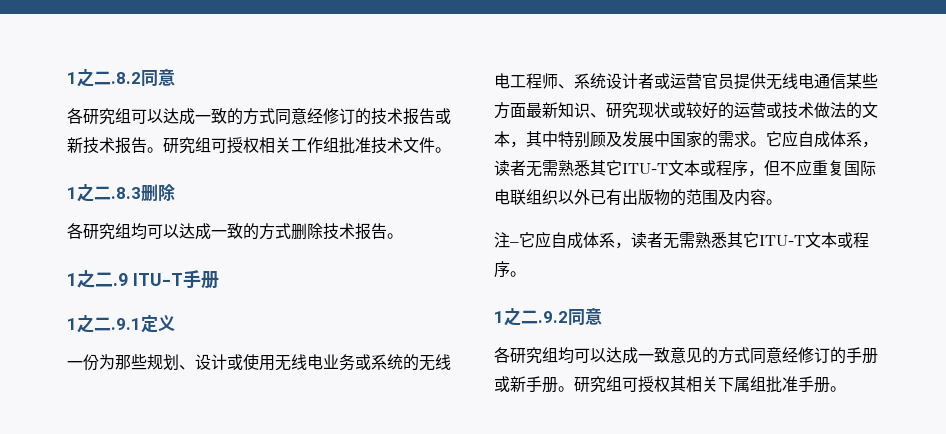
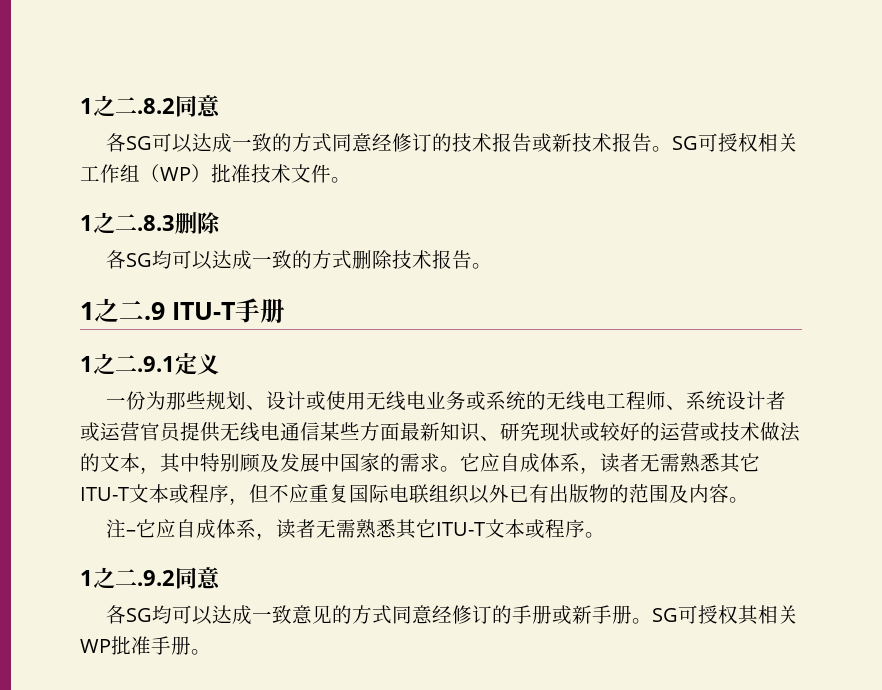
- 各研究组可以达成一致的方式同意经修订的技术报告或新技术报告。
+ 各SG可以达成一致的方式同意经修订的技术报告或新技术报告。
- 研究组可授权相关工作组批准技术文件。
+ SG可授权相关工作组（WP）批准技术文件。
- 各研究组均可以达成一致的方式删除技术报告。
+ 各SG均可以达成一致的方式删除技术报告。
- 各研究组均可以达成一致意见的方式同意经修订的手册或新手册。
+ 各SG均可以达成一致意见的方式同意经修订的手册或新手册。
- 研究组可授权其相关下属组批准手册。
+ SG可授权其相关WP批准手册。

